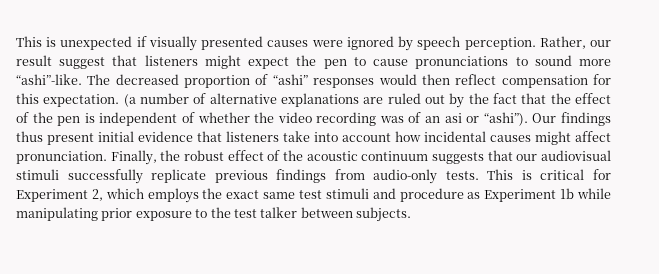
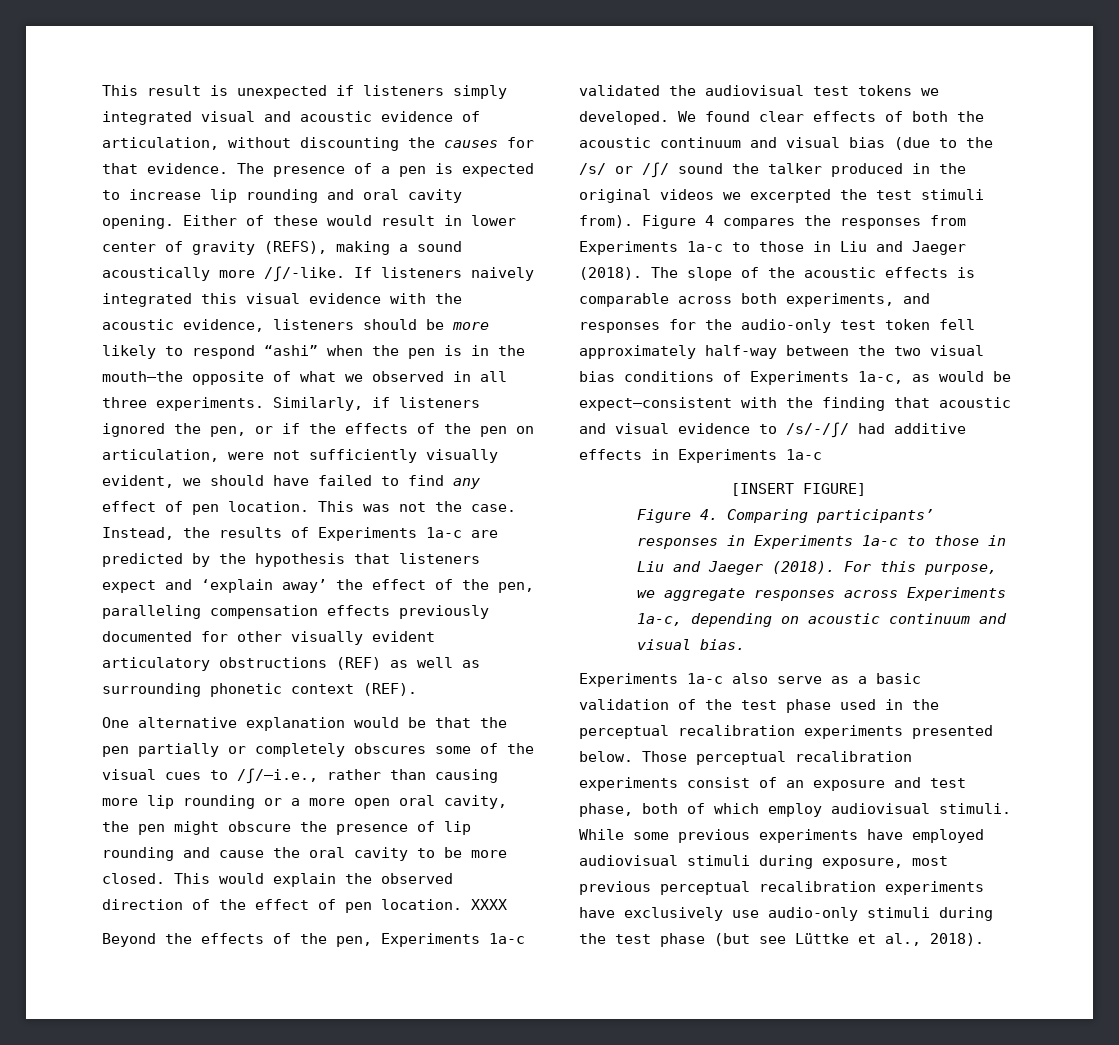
- This is unexpected if visually presented causes were ignored by speech perception. Rather, our result suggest that listeners might expect the pen to cause pronunciations to sound more “ashi”-like. The decreased proportion of “ashi” responses would then reflect compensation for this expectation. (a number of alternative explanations are ruled out by the fact that the effect of the pen is independent of whether the video recording was of an asi or “ashi”). Our findings thus present initial evidence that listeners take into account how incidental causes might affect pronunciation. Finally, the robust effect of the acoustic continuum suggests that our audiovisual stimuli successfully replicate previous findings from audio-only tests. This is critical for Experiment 2, which employs the exact same test stimuli and procedure as Experiment 1b while manipulating prior exposure to the test talker between subjects.
+ This result is unexpected if listeners simply integrated visual and acoustic evidence of articulation, without discounting the causes for that evidence. The presence of a pen is expected to increase lip rounding and oral cavity opening. Either of these would result in lower center of gravity (REFS), making a sound acoustically more /ʃ/-like. If listeners naively integrated this visual evidence with the acoustic evidence, listeners should be more likely to respond “ashi” when the pen is in the mouth—the opposite of what we observed in all three experiments. Similarly, if listeners ignored the pen, or if the effects of the pen on articulation, were not sufficiently visually evident, we should have failed to find any effect of pen location. This was not the case. Instead, the results of Experiments 1a-c are predicted by the hypothesis that listeners expect and ‘explain away’ the effect of the pen, paralleling compensation effects previously documented for other visually evident articulatory obstructions (REF) as well as surrounding phonetic context (REF).
+ One alternative explanation would be that the pen partially or completely obscures some of the visual cues to /ʃ/—i.e., rather than causing more lip rounding or a more open oral cavity, the pen might obscure the presence of lip rounding and cause the oral cavity to be more closed. This would explain the observed direction of the effect of pen location. XXXX
+ Beyond the effects of the pen, Experiments 1a-c validated the audiovisual test tokens we developed. We found clear effects of both the acoustic continuum and visual bias (due to the /s/ or /ʃ/ sound the talker produced in the original videos we excerpted the test stimuli from). Figure 4 compares the responses from Experiments 1a-c to those in Liu and Jaeger (2018). The slope of the acoustic effects is comparable across both experiments, and responses for the audio-only test token fell approximately half-way between the two visual bias conditions of Experiments 1a-c, as would be expect—consistent with the finding that acoustic and visual evidence to /s/-/ʃ/ had additive effects in Experiments 1a-c
+ [INSERT FIGURE]
+ Figure 4. Comparing participants’ responses in Experiments 1a-c to those in Liu and Jaeger (2018). For this purpose, we aggregate responses across Experiments 1a-c, depending on acoustic continuum and visual bias.
+ Experiments 1a-c also serve as a basic validation of the test phase used in the perceptual recalibration experiments presented below. Those perceptual recalibration experiments consist of an exposure and test phase, both of which employ audiovisual stimuli. While some previous experiments have employed audiovisual stimuli during exposure, most previous perceptual recalibration experiments have exclusively use audio-only stimuli during the test phase (but see Lüttke et al., 2018).

